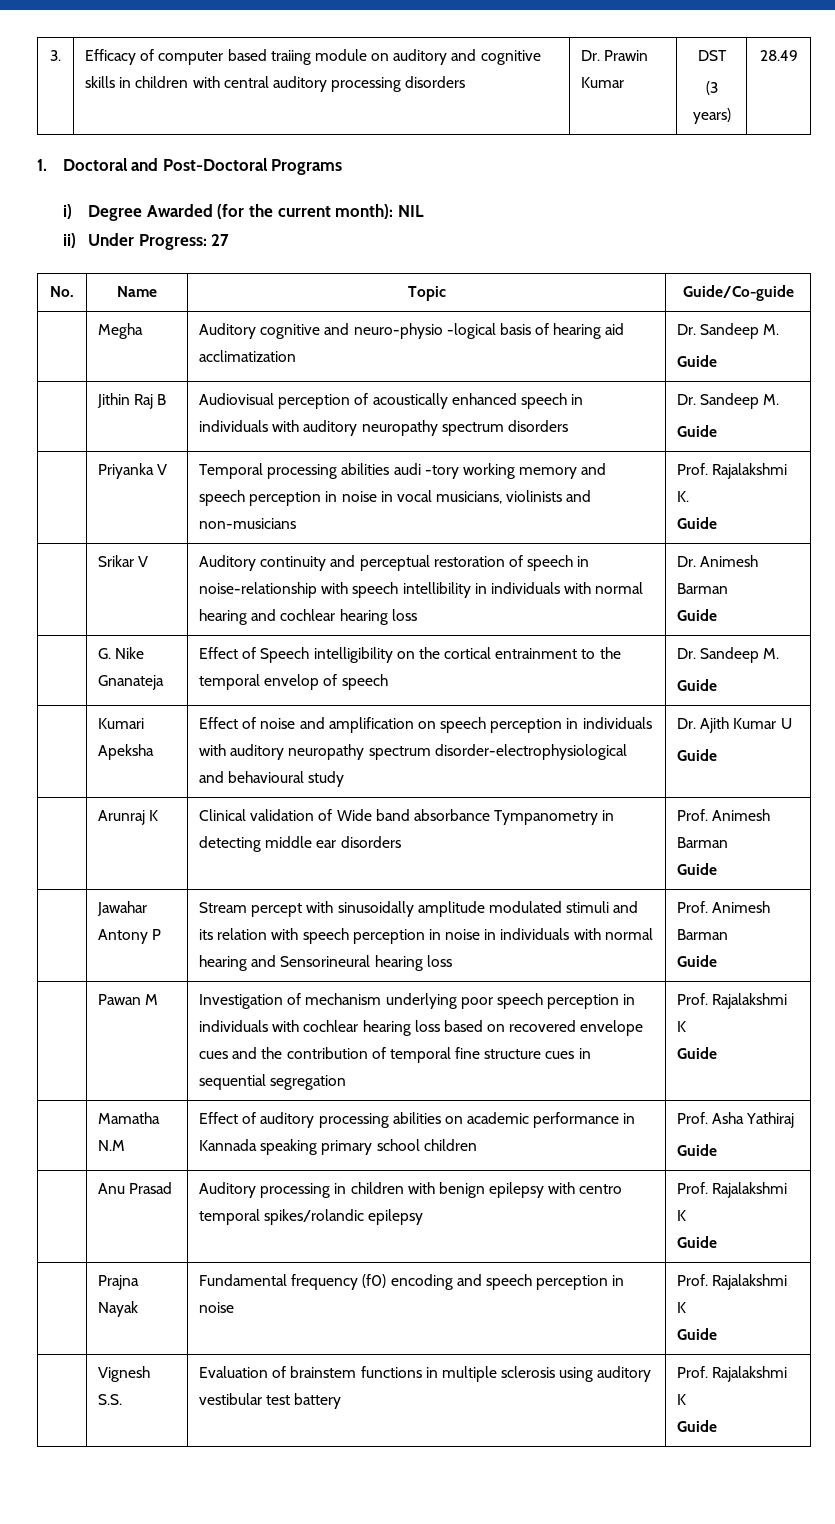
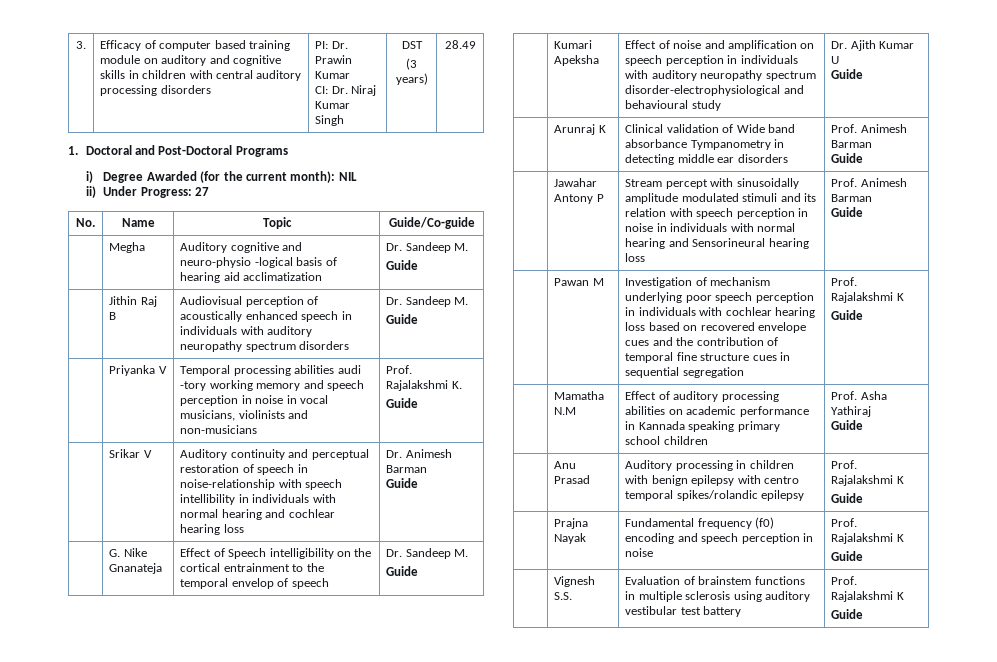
- 3. | Efficacy of computer based traiing module on auditory and cognitive skills in children with central auditory processing disorders | Dr. Prawin Kumar | DST
+ 3. | Efficacy of computer based training module on auditory and cognitive skills in children with central auditory processing disorders | PI: Dr. Prawin Kumar
+ CI: Dr. Niraj Kumar Singh | DST

